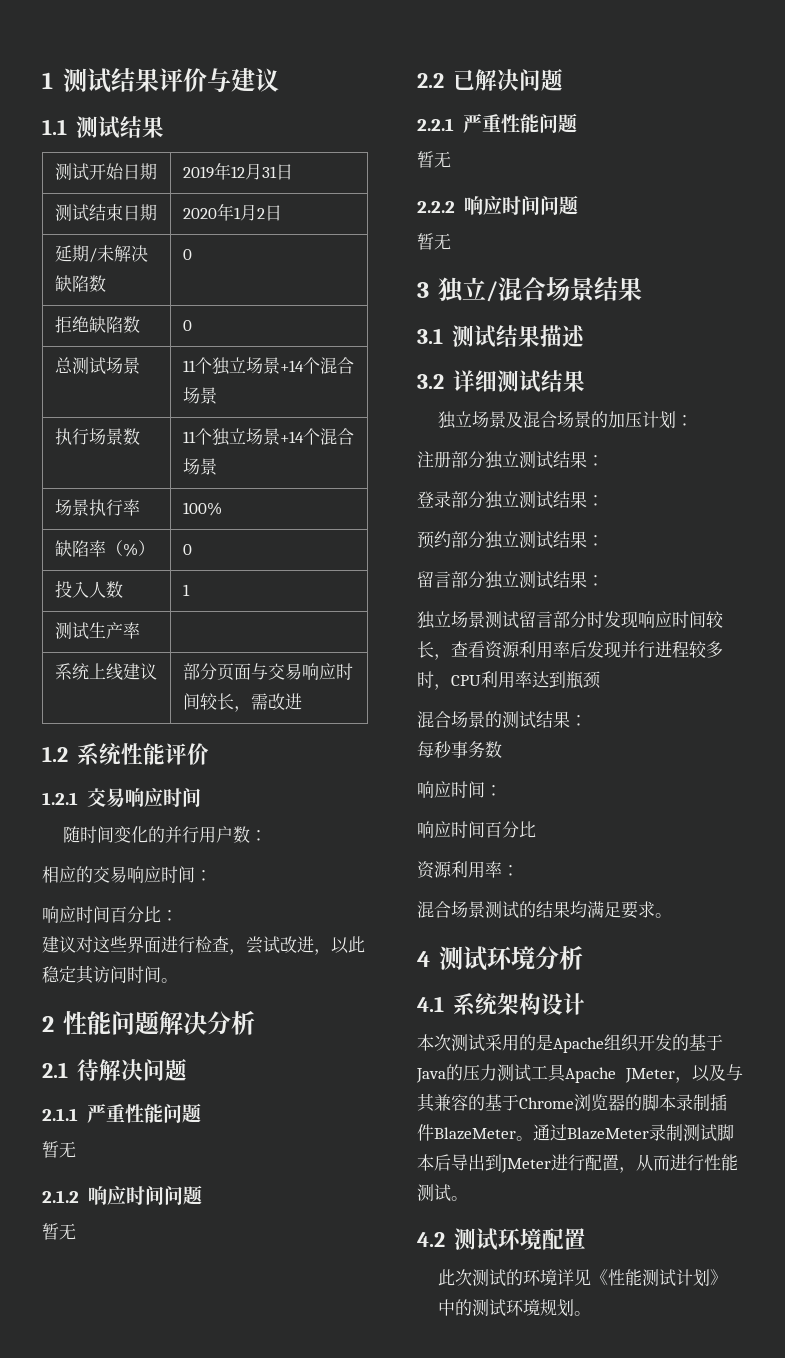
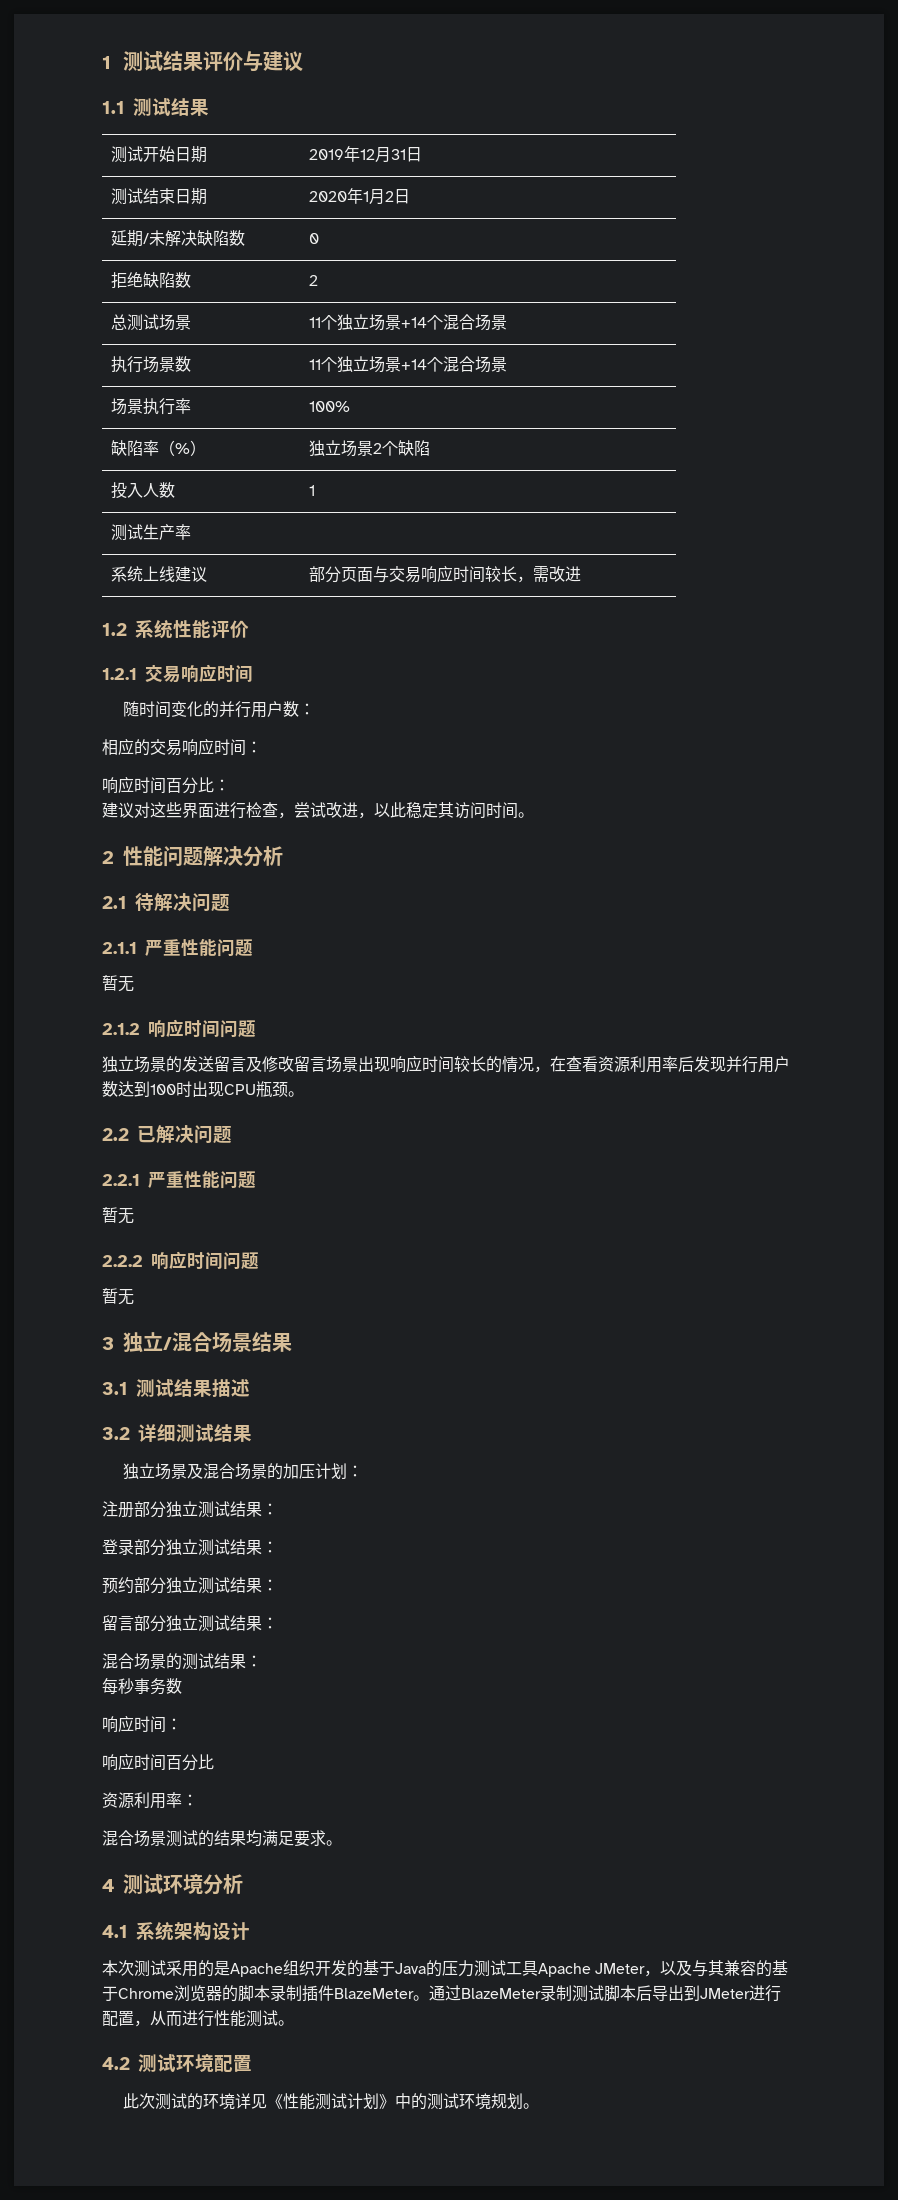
- 拒绝缺陷数 | 0
+ 拒绝缺陷数 | 2
- 缺陷率（%） | 0
+ 缺陷率（%） | 独立场景2个缺陷
  2.1.2响应时间问题
- 暂无
+ 独立场景的发送留言及修改留言场景出现响应时间较长的情况，在查看资源利用率后发现并行用户数达到100时出现CPU瓶颈。
- 独立场景测试留言部分时发现响应时间较长，查看资源利用率后发现并行进程较多时，CPU利用率达到瓶颈

